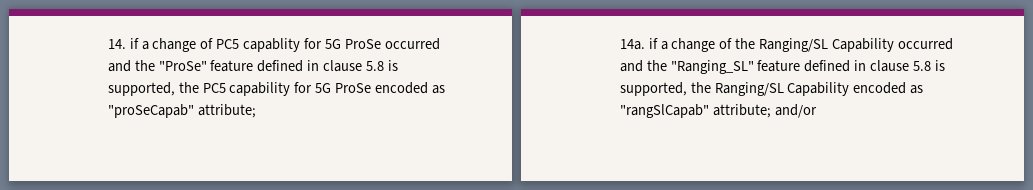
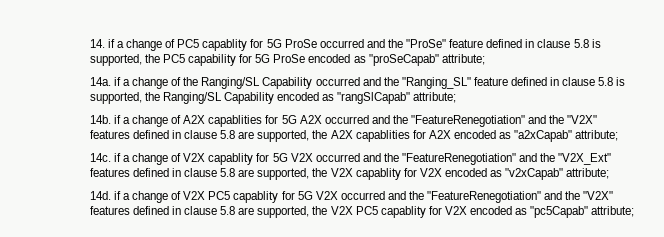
- 14a. if a change of the Ranging/SL Capability occurred and the "Ranging_SL" feature defined in clause 5.8 is supported, the Ranging/SL Capability encoded as "rangSlCapab" attribute; and/or
+ 14a. if a change of the Ranging/SL Capability occurred and the "Ranging_SL" feature defined in clause 5.8 is supported, the Ranging/SL Capability encoded as "rangSlCapab" attribute;
+ 14b. if a change of A2X capablities for 5G A2X occurred and the "FeatureRenegotiation" and the "V2X" features defined in clause 5.8 are supported, the A2X capablities for A2X encoded as "a2xCapab" attribute;
+ 14c. if a change of V2X capablity for 5G V2X occurred and the "FeatureRenegotiation" and the "V2X_Ext" features defined in clause 5.8 are supported, the V2X capablity for V2X encoded as "v2xCapab" attribute;
+ 14d. if a change of V2X PC5 capablity for 5G V2X occurred and the "FeatureRenegotiation" and the "V2X" features defined in clause 5.8 are supported, the V2X PC5 capablity for V2X encoded as "pc5Capab" attribute;

